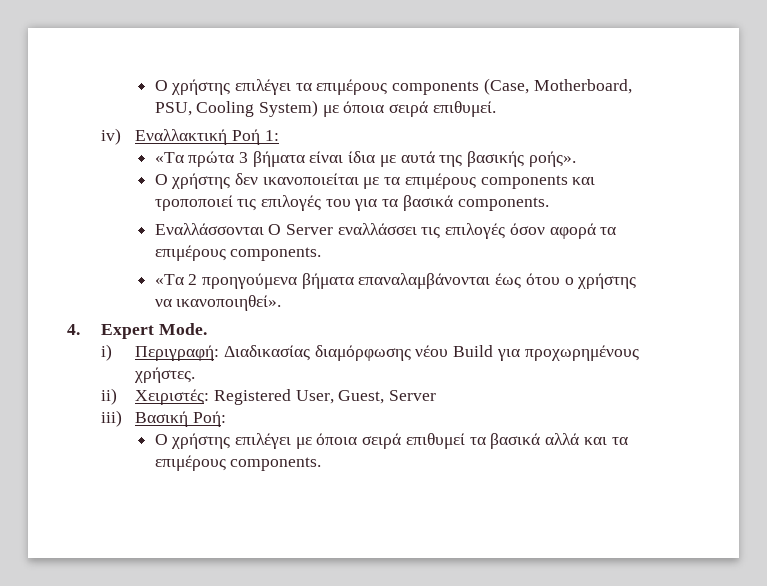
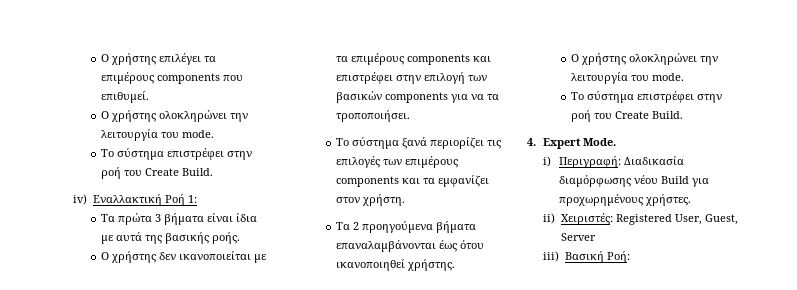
- Ο χρήστης επιλέγει τα επιμέρους components (Case, Motherboard, PSU, Cooling System) με όποια σειρά επιθυμεί.
+ Ο χρήστης επιλέγει τα επιμέρους components που επιθυμεί.
+ Ο χρήστης ολοκληρώνει την λειτουργία του mode.
+ Το σύστημα επιστρέφει στην ροή του Create Build.
- «Τα πρώτα 3 βήματα είναι ίδια με αυτά της βασικής ροής».
+ Τα πρώτα 3 βήματα είναι ίδια με αυτά της βασικής ροής.
- Ο χρήστης δεν ικανοποιείται με τα επιμέρους components και τροποποιεί τις επιλογές του για τα βασικά components.
- Εναλλάσσονται Ο Server εναλλάσσει τις επιλογές όσον αφορά τα επιμέρους components.
- «Τα 2 προηγούμενα βήματα επαναλαμβάνονται έως ότου ο χρήστης να ικανοποιηθεί».
+ Ο χρήστης δεν ικανοποιείται με τα επιμέρους components και επιστρέφει στην επιλογή των βασικών components για να τα τροποποιήσει.
+ Το σύστημα ξανά περιορίζει τις επιλογές των επιμέρους components και τα εμφανίζει στον χρήστη.
+ Τα 2 προηγούμενα βήματα επαναλαμβάνονται έως ότου ικανοποιηθεί χρήστης.
+ Ο χρήστης ολοκληρώνει την λειτουργία του mode.
+ Το σύστημα επιστρέφει στην ροή του Create Build.
- i) Περιγραφή: Διαδικασίας διαμόρφωσης νέου Build για προχωρημένους χρήστες.
+ i) Περιγραφή: Διαδικασία διαμόρφωσης νέου Build για προχωρημένους χρήστες.
- Ο χρήστης επιλέγει με όποια σειρά επιθυμεί τα βασικά αλλά και τα επιμέρους components.

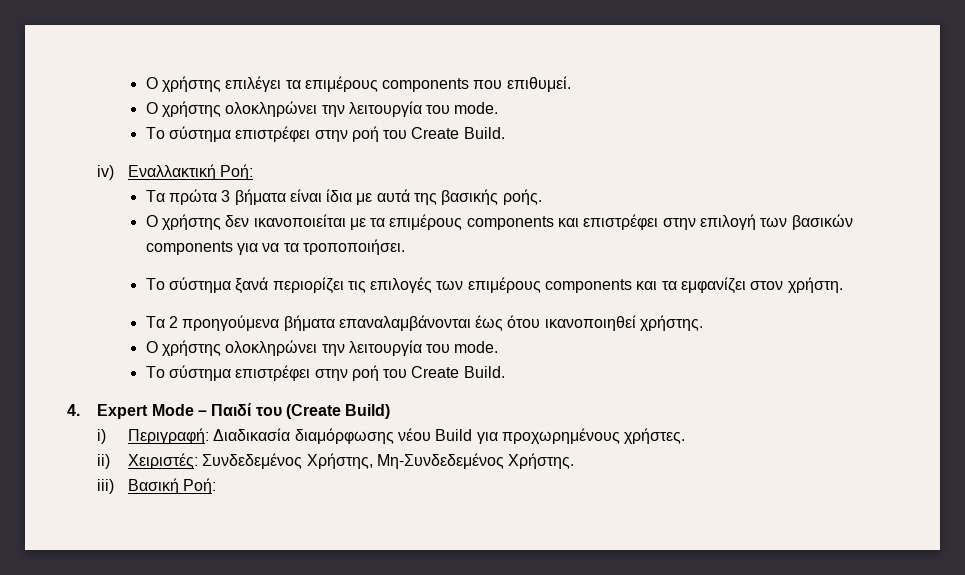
- iv) Εναλλακτική Ροή 1:
+ iv) Εναλλακτική Ροή:
- 4. Expert Mode.
+ 4. Expert Mode – Παιδί του (Create Build)
- ii) Χειριστές: Registered User, Guest, Server
+ ii) Χειριστές: Συνδεδεμένος Χρήστης, Μη-Συνδεδεμένος Χρήστης.

